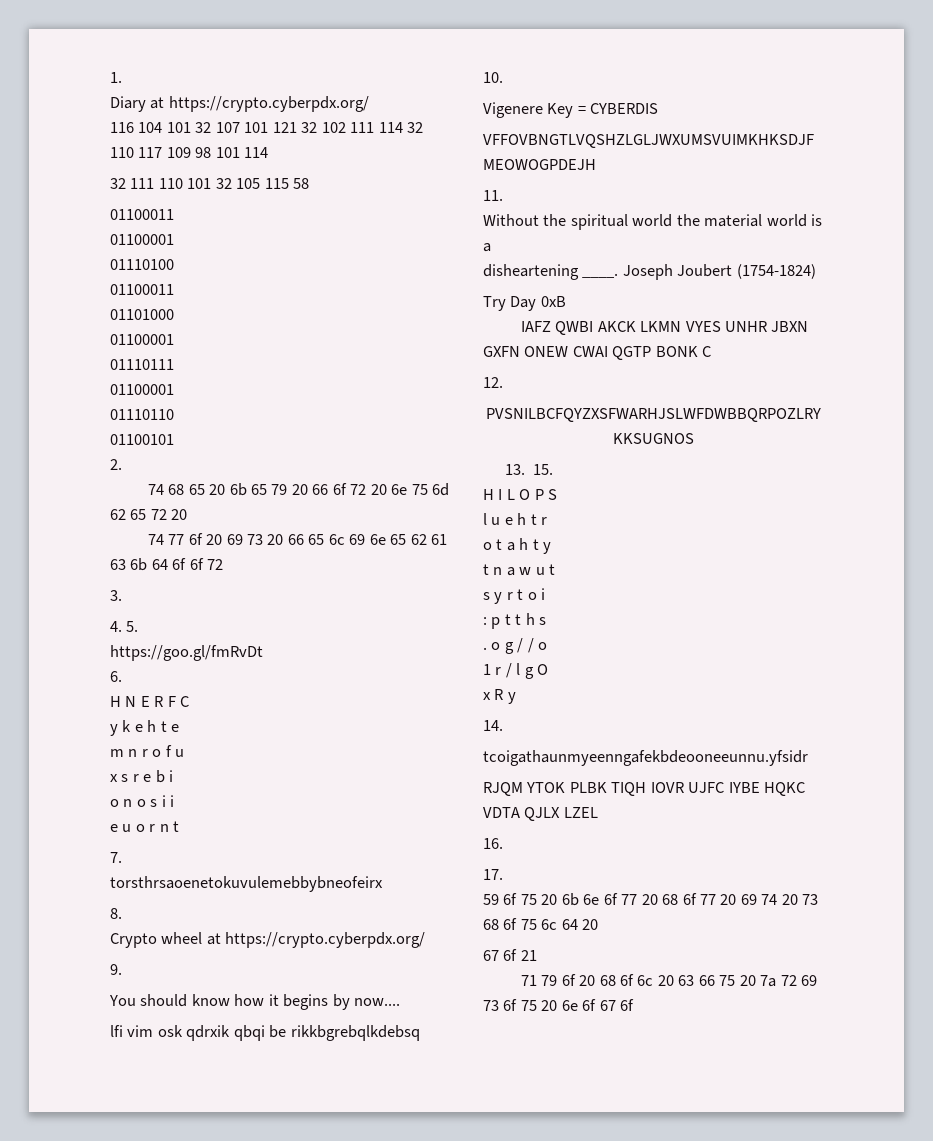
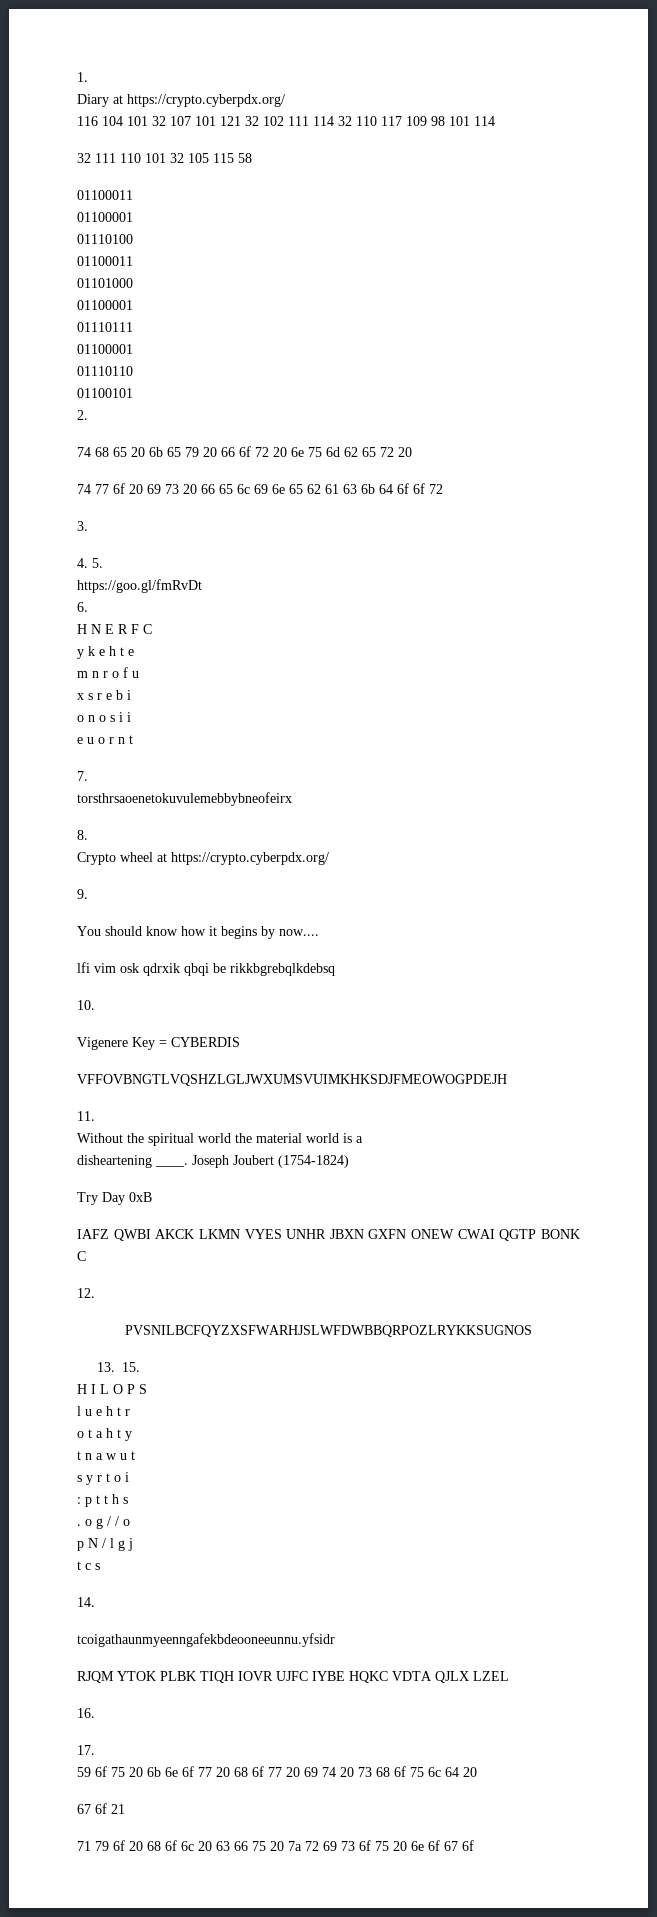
- 1 r / l g O
- x R y
+ p N / l g j
+ t c s

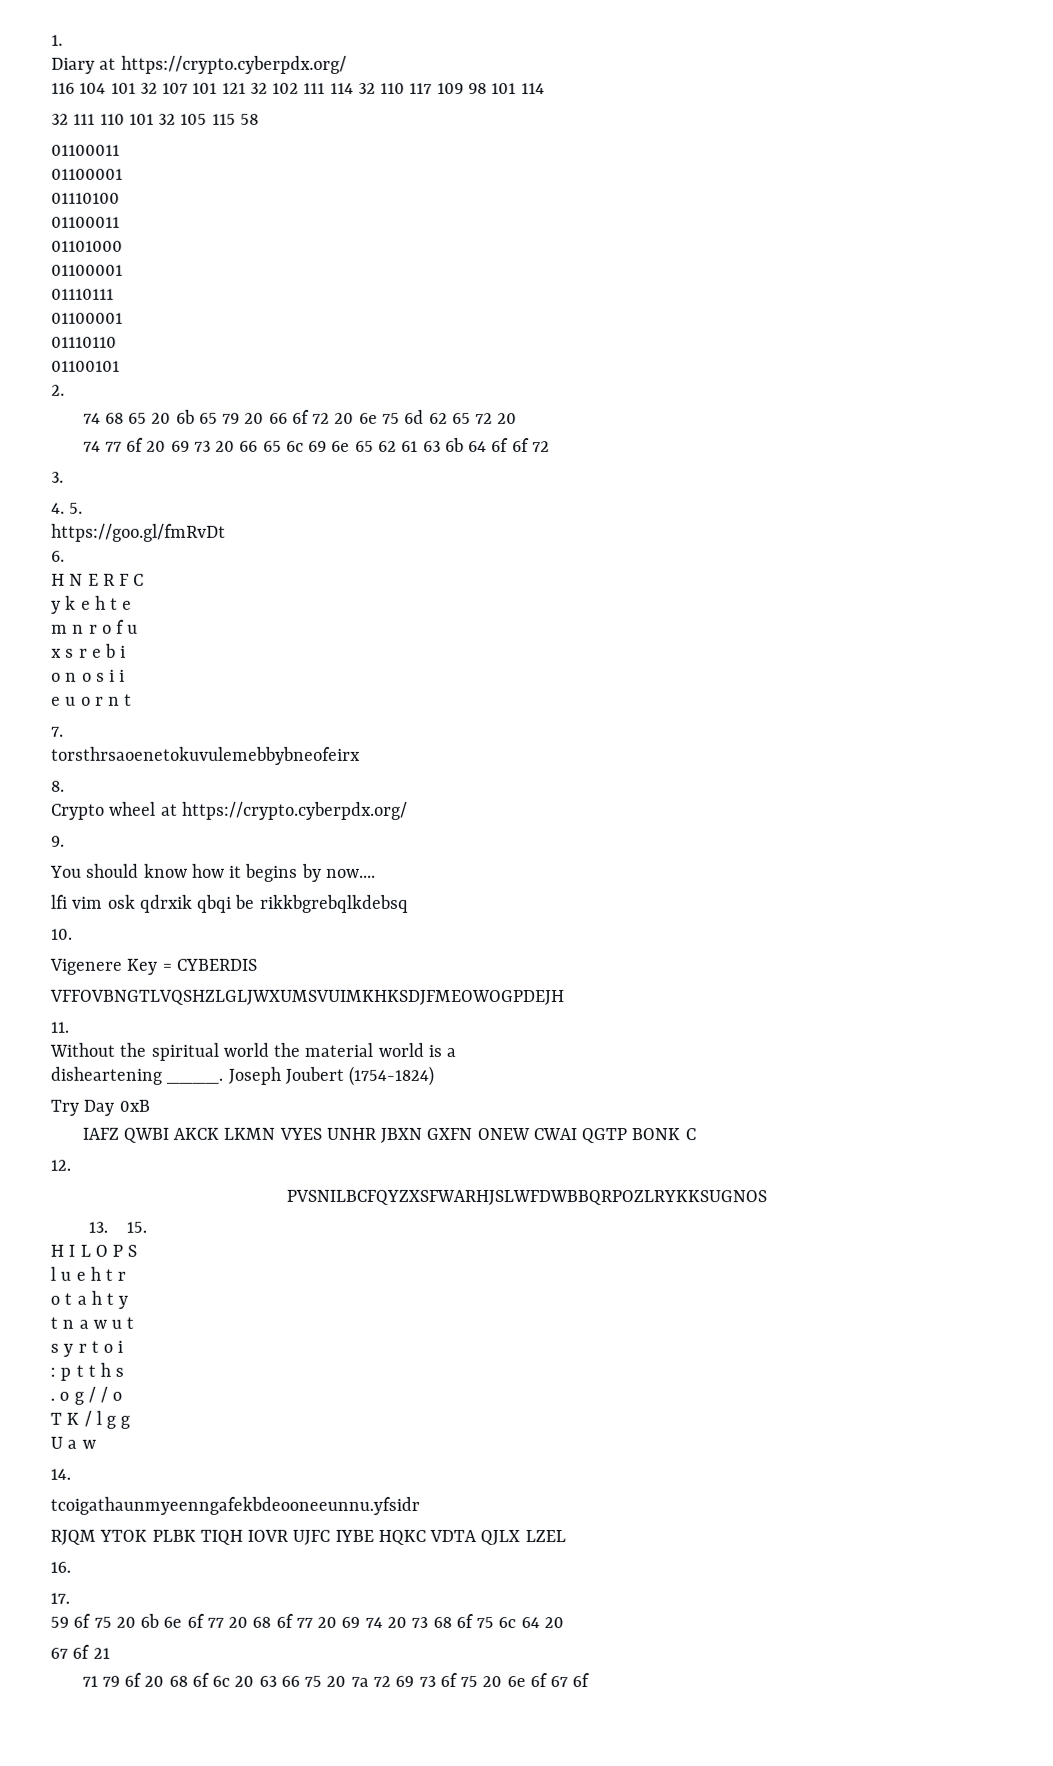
- p N / l g j
- t c s
+ T K / l g g
+ U a w

